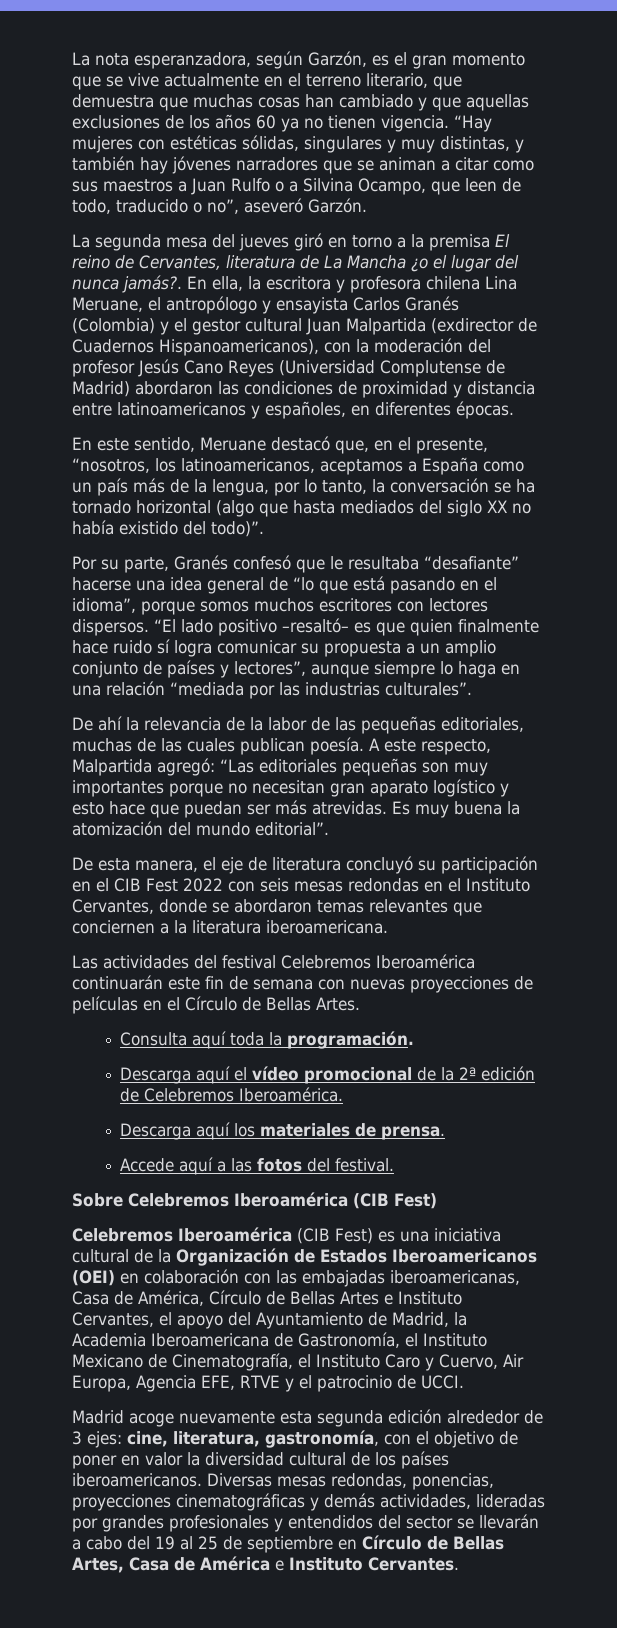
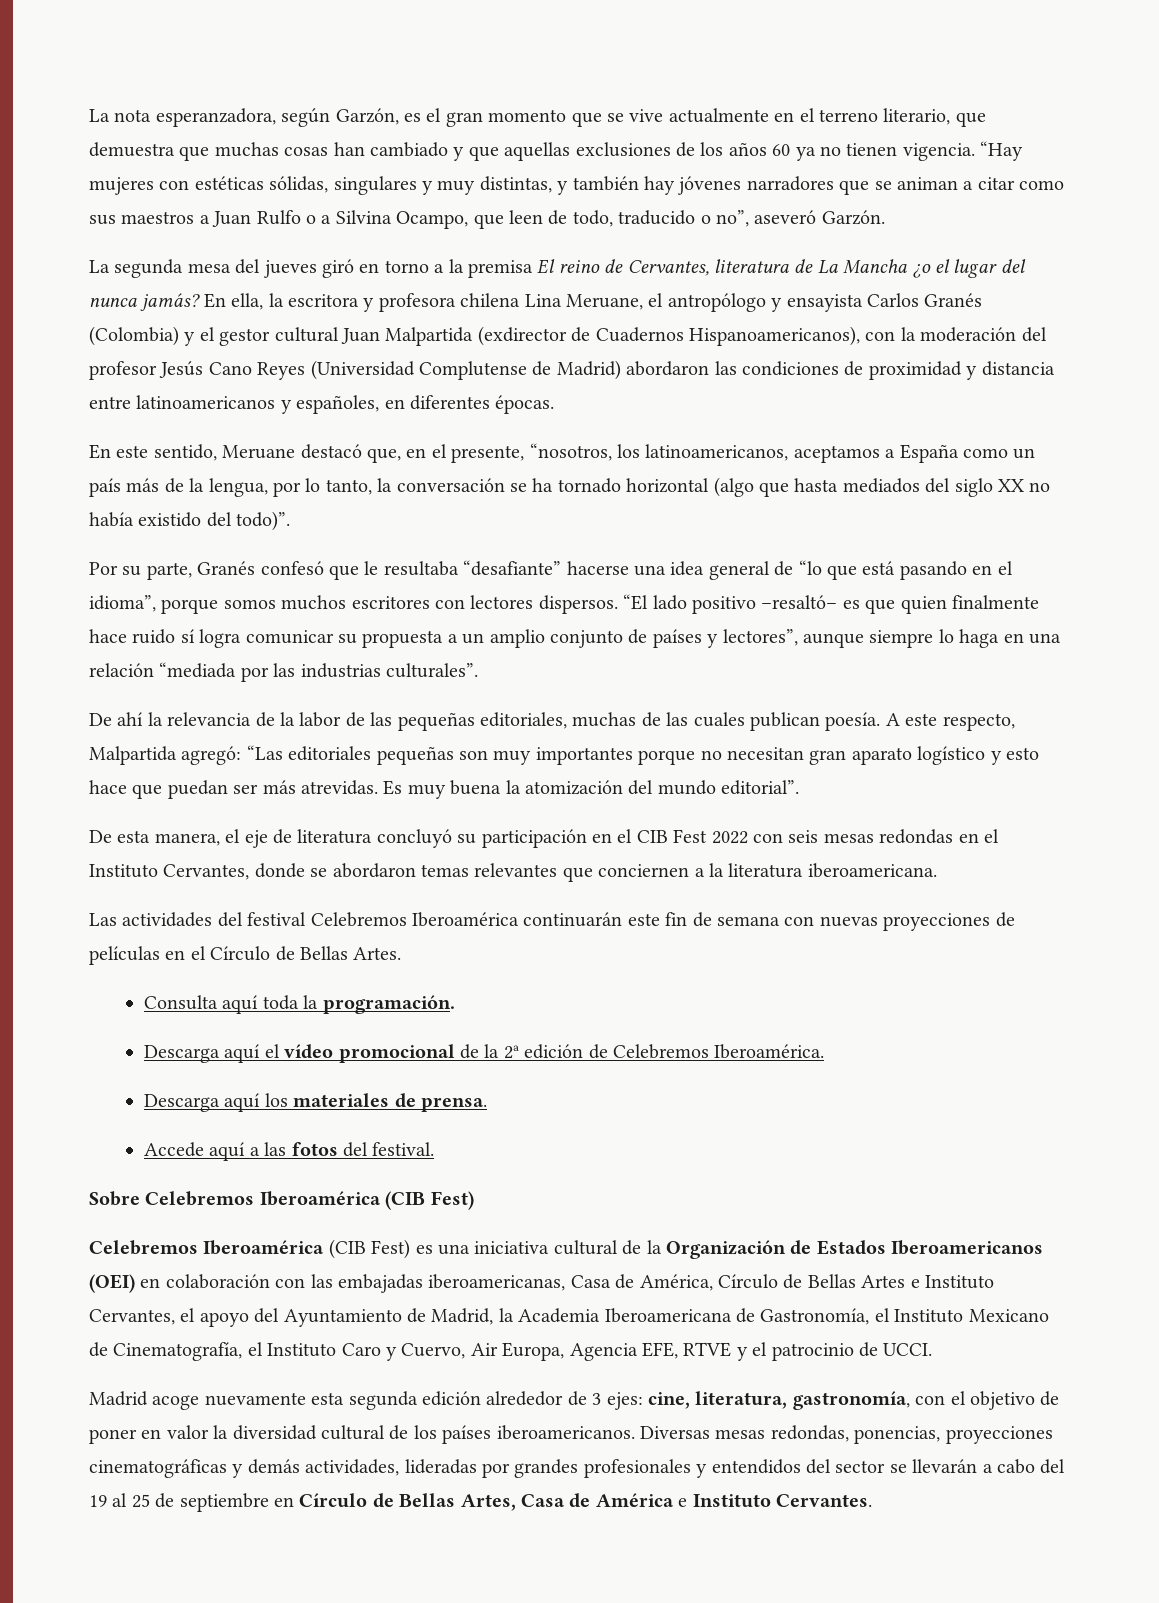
- La segunda mesa del jueves giró en torno a la premisa El reino de Cervantes, literatura de La Mancha ¿o el lugar del nunca jamás?.
+ La segunda mesa del jueves giró en torno a la premisa El reino de Cervantes, literatura de La Mancha ¿o el lugar del nunca jamás?

